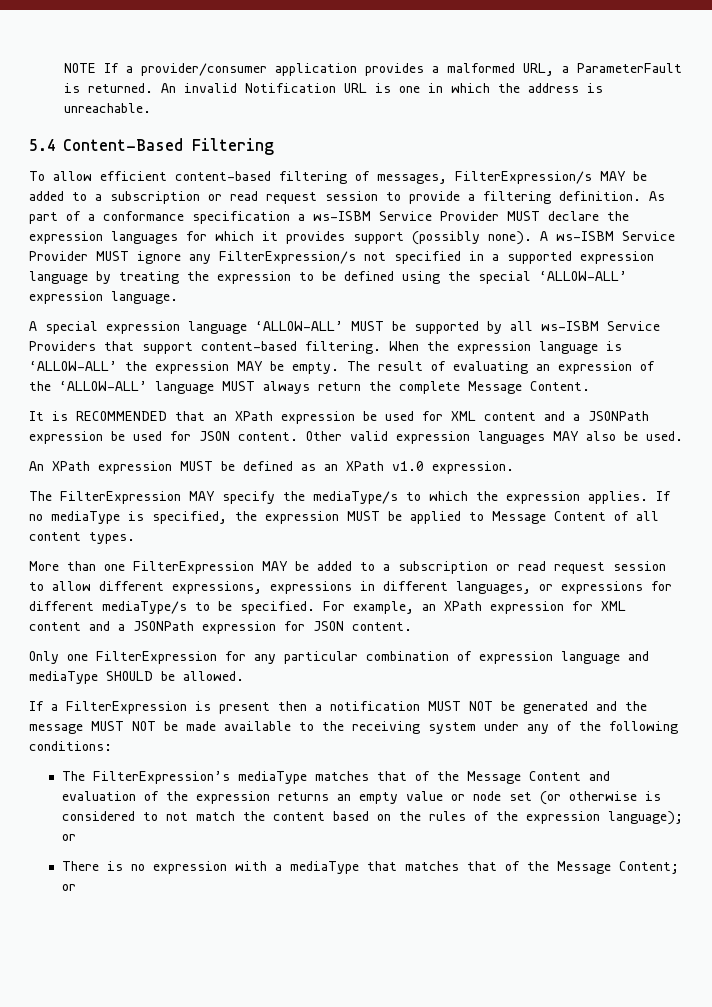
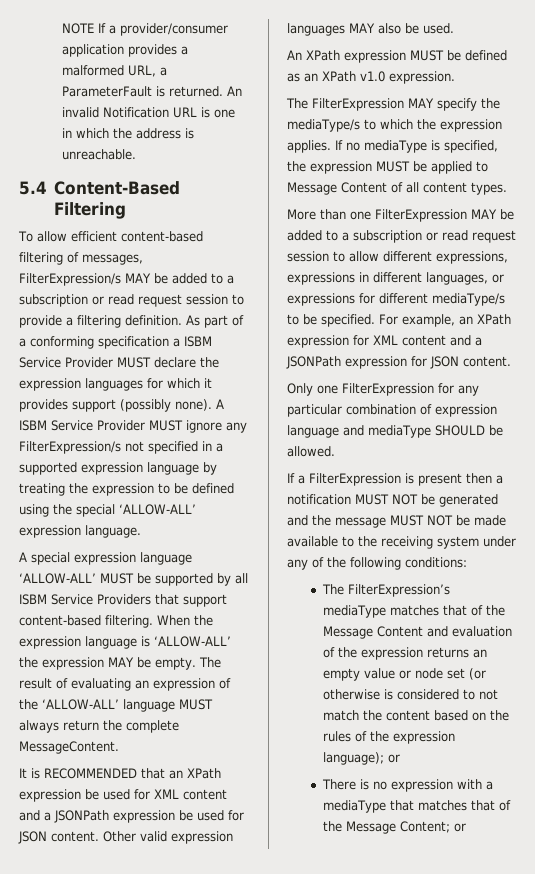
- As part of a conformance specification a ws-ISBM Service Provider MUST declare the expression languages for which it provides support (possibly none).
+ As part of a conforming specification a ISBM Service Provider MUST declare the expression languages for which it provides support (possibly none).
- A ws-ISBM Service Provider MUST ignore any FilterExpression/s not specified in a supported expression language by treating the expression to be defined using the special ‘ALLOW-ALL’ expression language.
+ A ISBM Service Provider MUST ignore any FilterExpression/s not specified in a supported expression language by treating the expression to be defined using the special ‘ALLOW-ALL’ expression language.
- A special expression language ‘ALLOW-ALL’ MUST be supported by all ws-ISBM Service Providers that support content-based filtering.
+ A special expression language ‘ALLOW-ALL’ MUST be supported by all ISBM Service Providers that support content-based filtering.
- The result of evaluating an expression of the ‘ALLOW-ALL’ language MUST always return the complete Message Content.
+ The result of evaluating an expression of the ‘ALLOW-ALL’ language MUST always return the complete MessageContent.

